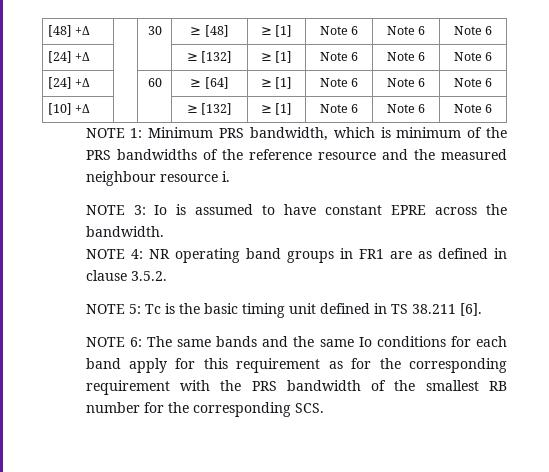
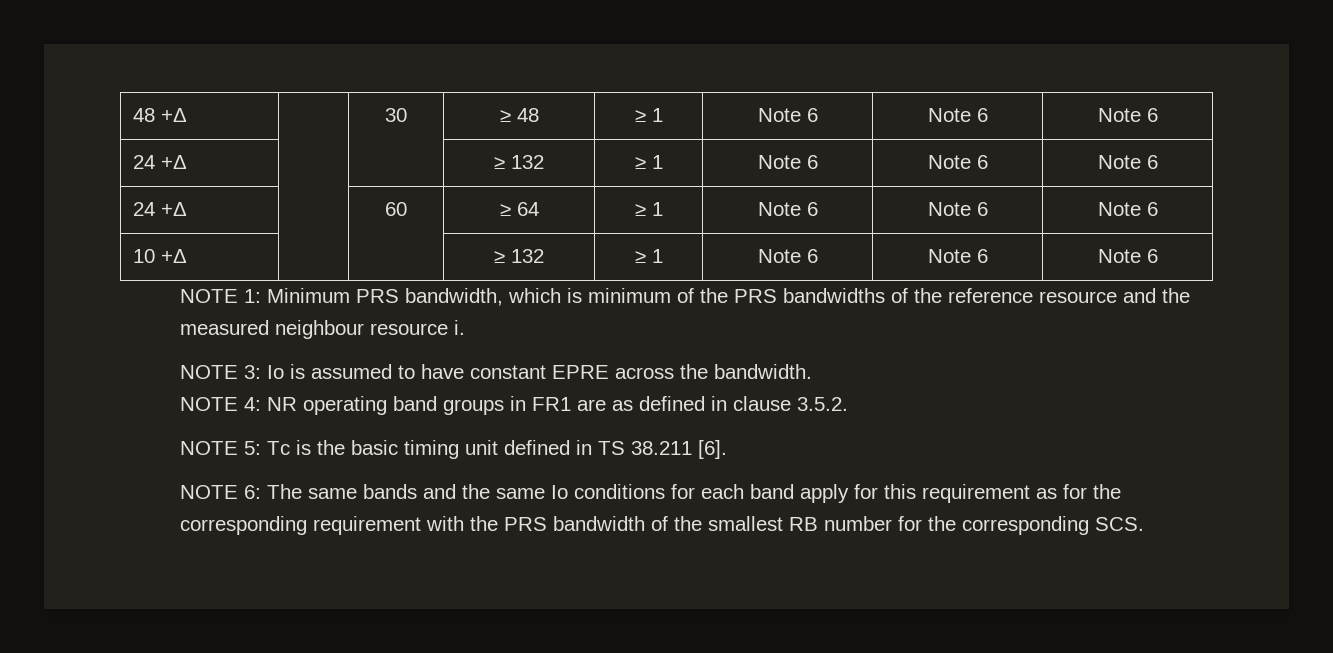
- [48] +Δ | | 30 | ≥ [48] | ≥ [1] | Note 6 | Note 6 | Note 6
- [24] +Δ | | | ≥ [132] | ≥ [1] | Note 6 | Note 6 | Note 6
- [24] +Δ | | 60 | ≥ [64] | ≥ [1] | Note 6 | Note 6 | Note 6
- [10] +Δ | | | ≥ [132] | ≥ [1] | Note 6 | Note 6 | Note 6
+ 48 +Δ | | 30 | ≥ 48 | ≥ 1 | Note 6 | Note 6 | Note 6
+ 24 +Δ | | | ≥ 132 | ≥ 1 | Note 6 | Note 6 | Note 6
+ 24 +Δ | | 60 | ≥ 64 | ≥ 1 | Note 6 | Note 6 | Note 6
+ 10 +Δ | | | ≥ 132 | ≥ 1 | Note 6 | Note 6 | Note 6

